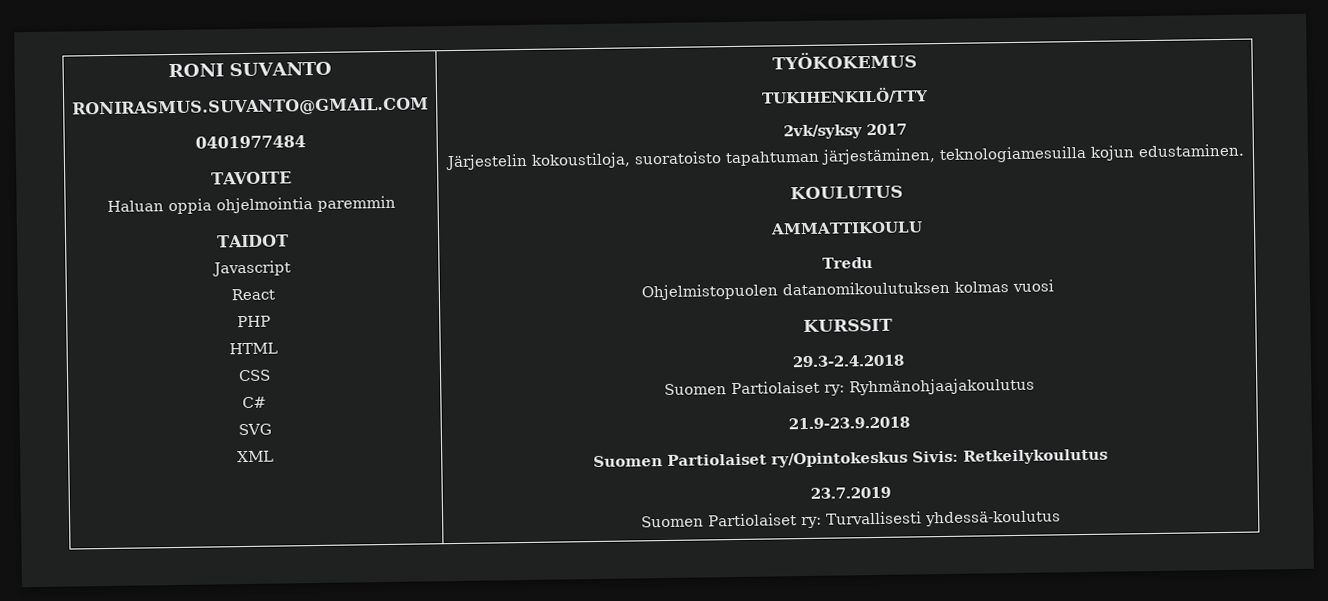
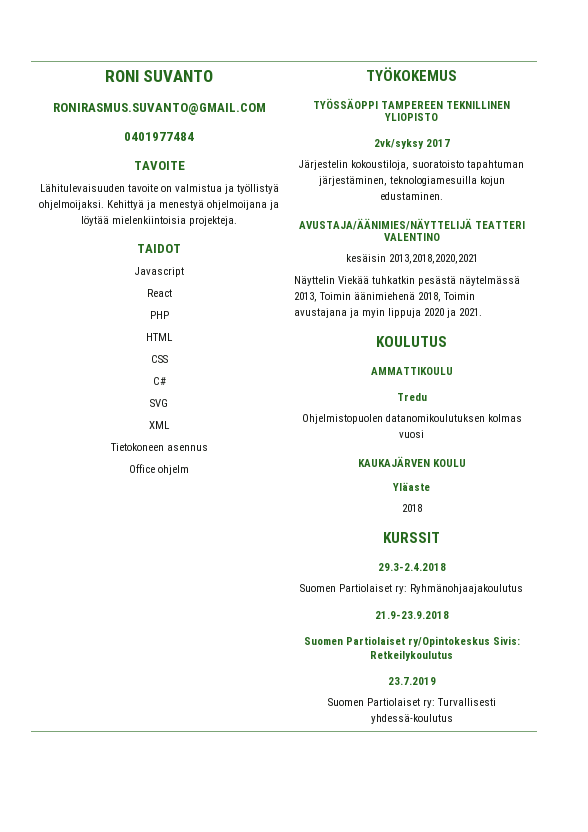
- Haluan oppia ohjelmointia paremmin
+ Lähitulevaisuuden tavoite on valmistua ja työllistyä ohjelmoijaksi. Kehittyä ja menestyä ohjelmoijana ja löytää mielenkiintoisia projekteja.
- TYÖKOKEMUS
- TUKIHENKILÖ/TTY
+ Tietokoneen asennus
+ Office ohjelm | TYÖKOKEMUS
+ TYÖSSÄOPPI TAMPEREEN TEKNILLINEN YLIOPISTO
+ AVUSTAJA/ÄÄNIMIES/NÄYTTELIJÄ TEATTERI VALENTINO
+ kesäisin 2013,2018,2020,2021
+ Näyttelin Viekää tuhkatkin pesästä näytelmässä 2013, Toimin äänimiehenä 2018, Toimin avustajana ja myin lippuja 2020 ja 2021.
+ KAUKAJÄRVEN KOULU
+ Yläaste
+ 2018

